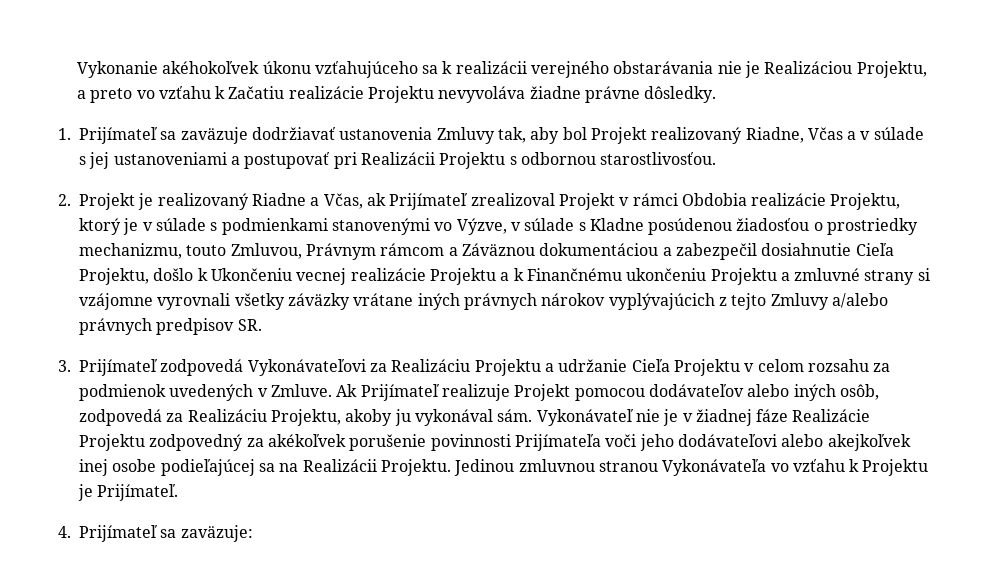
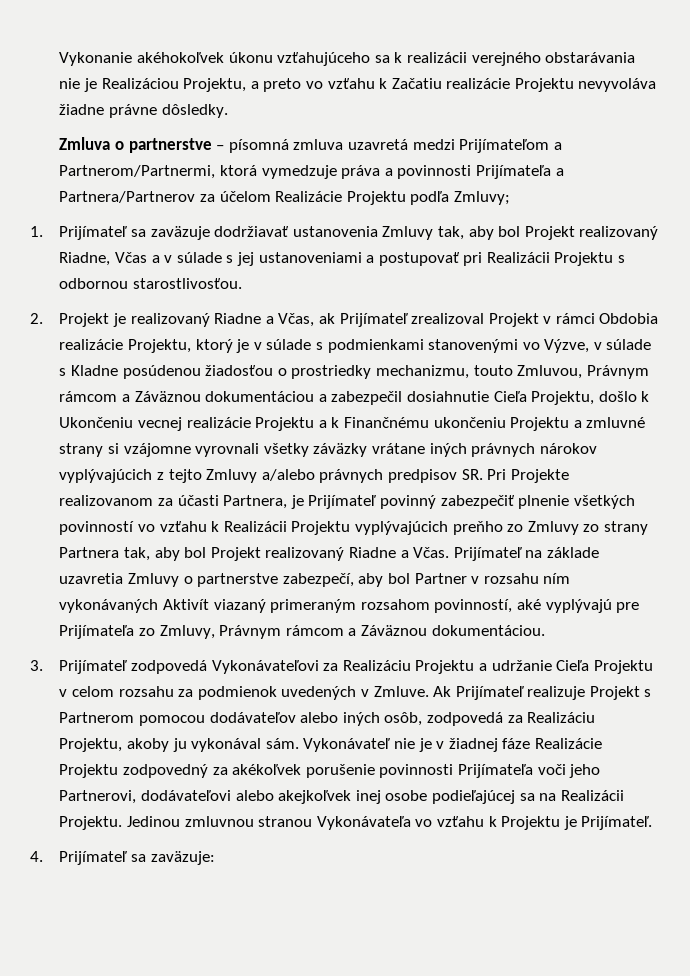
+ Zmluva o partnerstve – písomná zmluva uzavretá medzi Prijímateľom a Partnerom/Partnermi, ktorá vymedzuje práva a povinnosti Prijímateľa a Partnera/Partnerov za účelom Realizácie Projektu podľa Zmluvy;
- 2. Projekt je realizovaný Riadne a Včas, ak Prijímateľ zrealizoval Projekt v rámci Obdobia realizácie Projektu, ktorý je v súlade s podmienkami stanovenými vo Výzve, v súlade s Kladne posúdenou žiadosťou o prostriedky mechanizmu, touto Zmluvou, Právnym rámcom a Záväznou dokumentáciou a zabezpečil dosiahnutie Cieľa Projektu, došlo k Ukončeniu vecnej realizácie Projektu a k Finančnému ukončeniu Projektu a zmluvné strany si vzájomne vyrovnali všetky záväzky vrátane iných právnych nárokov vyplývajúcich z tejto Zmluvy a/alebo právnych predpisov SR.
+ 2. Projekt je realizovaný Riadne a Včas, ak Prijímateľ zrealizoval Projekt v rámci Obdobia realizácie Projektu, ktorý je v súlade s podmienkami stanovenými vo Výzve, v súlade s Kladne posúdenou žiadosťou o prostriedky mechanizmu, touto Zmluvou, Právnym rámcom a Záväznou dokumentáciou a zabezpečil dosiahnutie Cieľa Projektu, došlo k Ukončeniu vecnej realizácie Projektu a k Finančnému ukončeniu Projektu a zmluvné strany si vzájomne vyrovnali všetky záväzky vrátane iných právnych nárokov vyplývajúcich z tejto Zmluvy a/alebo právnych predpisov SR. Pri Projekte realizovanom za účasti Partnera, je Prijímateľ povinný zabezpečiť plnenie všetkých povinností vo vzťahu k Realizácii Projektu vyplývajúcich preňho zo Zmluvy zo strany Partnera tak, aby bol Projekt realizovaný Riadne a Včas. Prijímateľ na základe uzavretia Zmluvy o partnerstve zabezpečí, aby bol Partner v rozsahu ním vykonávaných Aktivít viazaný primeraným rozsahom povinností, aké vyplývajú pre Prijímateľa zo Zmluvy, Právnym rámcom a Záväznou dokumentáciou.
- Ak Prijímateľ realizuje Projekt pomocou dodávateľov alebo iných osôb, zodpovedá za Realizáciu Projektu, akoby ju vykonával sám.
+ Ak Prijímateľ realizuje Projekt s Partnerom pomocou dodávateľov alebo iných osôb, zodpovedá za Realizáciu Projektu, akoby ju vykonával sám.
- Vykonávateľ nie je v žiadnej fáze Realizácie Projektu zodpovedný za akékoľvek porušenie povinnosti Prijímateľa voči jeho dodávateľovi alebo akejkoľvek inej osobe podieľajúcej sa na Realizácii Projektu.
+ Vykonávateľ nie je v žiadnej fáze Realizácie Projektu zodpovedný za akékoľvek porušenie povinnosti Prijímateľa voči jeho Partnerovi, dodávateľovi alebo akejkoľvek inej osobe podieľajúcej sa na Realizácii Projektu.

